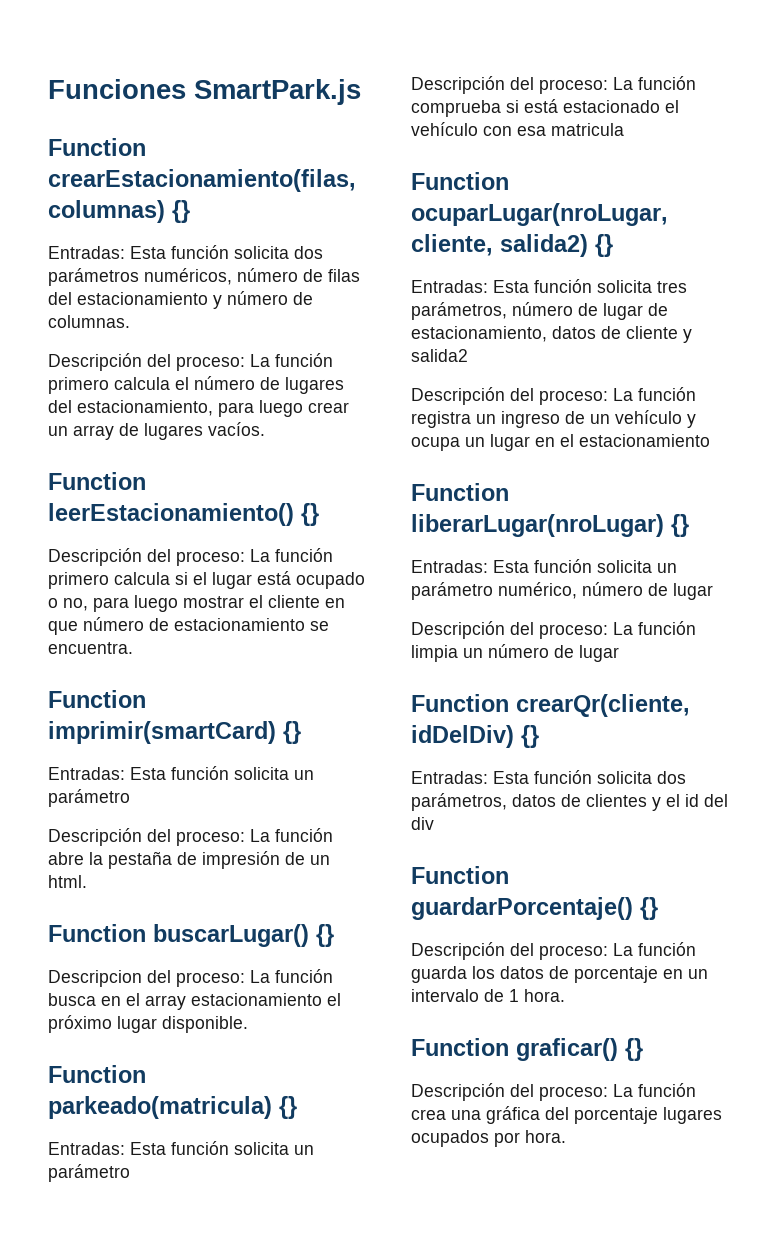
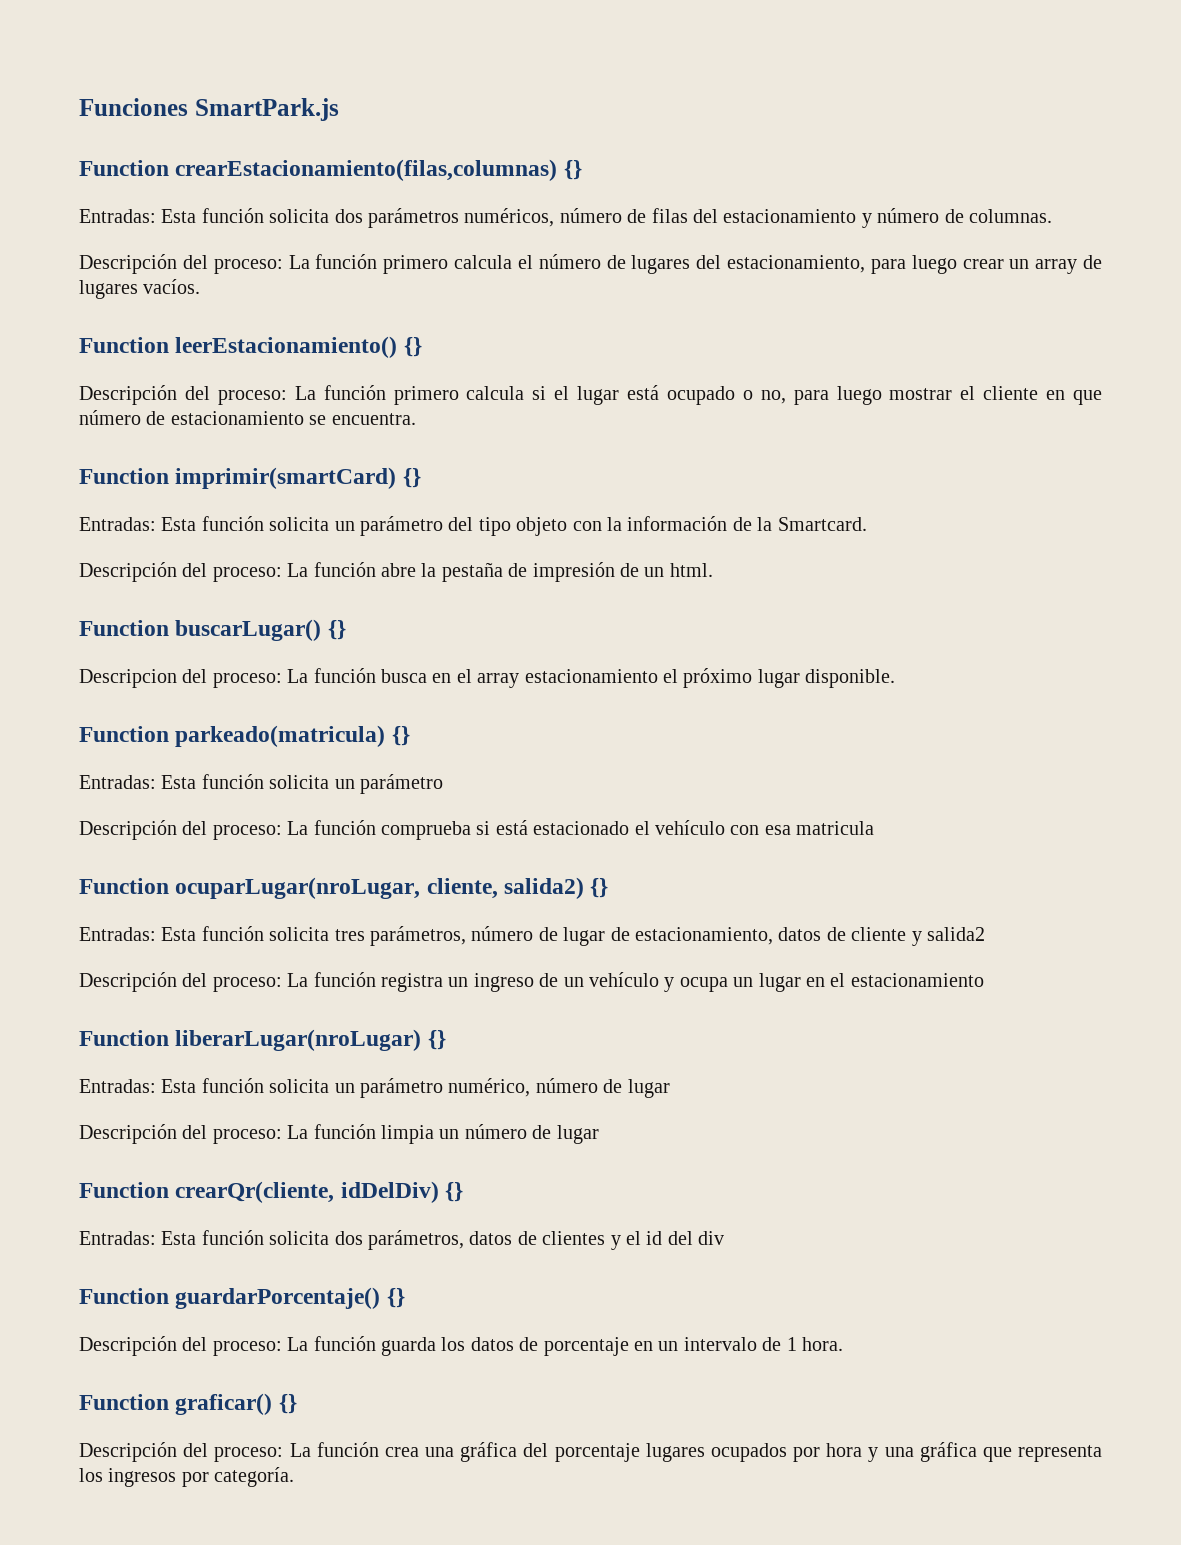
  Function imprimir(smartCard) {}
- Entradas: Esta función solicita un parámetro
+ Entradas: Esta función solicita un parámetro del tipo objeto con la información de la Smartcard.
- Descripción del proceso: La función crea una gráfica del porcentaje lugares ocupados por hora.
+ Descripción del proceso: La función crea una gráfica del porcentaje lugares ocupados por hora y una gráfica que representa los ingresos por categoría.

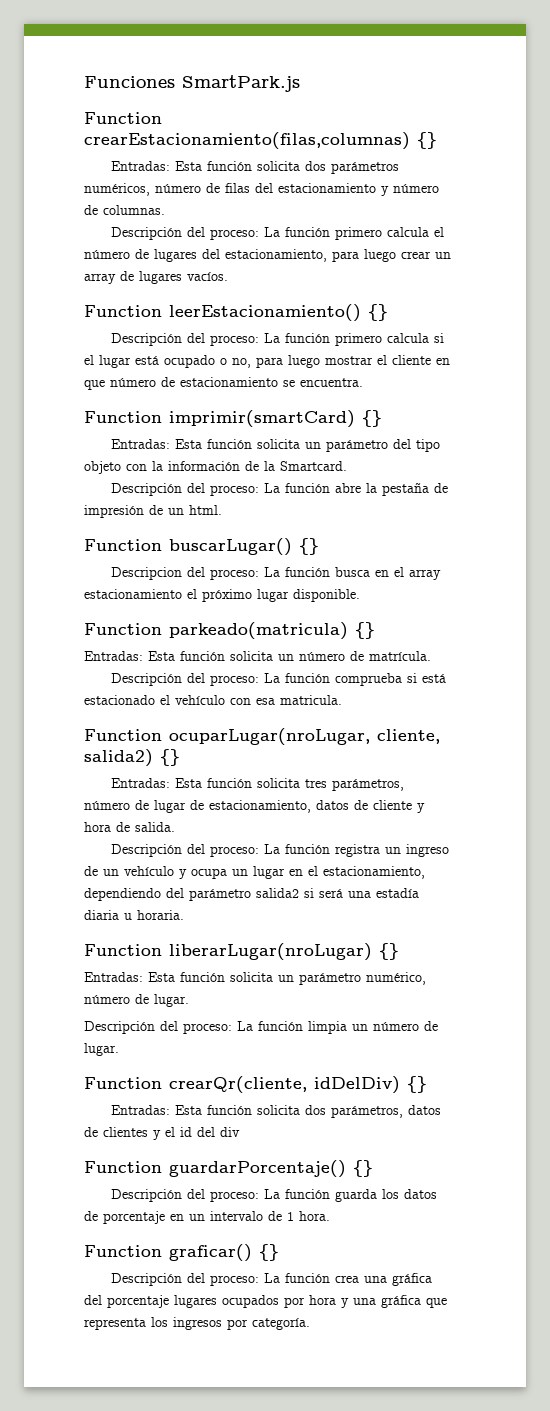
  Function parkeado(matricula) {}
- Entradas: Esta función solicita un parámetro
+ Entradas: Esta función solicita un número de matrícula.
- Descripción del proceso: La función comprueba si está estacionado el vehículo con esa matricula
+ Descripción del proceso: La función comprueba si está estacionado el vehículo con esa matricula.
- Entradas: Esta función solicita tres parámetros, número de lugar de estacionamiento, datos de cliente y salida2
+ Entradas: Esta función solicita tres parámetros, número de lugar de estacionamiento, datos de cliente y hora de salida.
- Descripción del proceso: La función registra un ingreso de un vehículo y ocupa un lugar en el estacionamiento
+ Descripción del proceso: La función registra un ingreso de un vehículo y ocupa un lugar en el estacionamiento, dependiendo del parámetro salida2 si será una estadía diaria u horaria.
- Entradas: Esta función solicita un parámetro numérico, número de lugar
+ Entradas: Esta función solicita un parámetro numérico, número de lugar.
- Descripción del proceso: La función limpia un número de lugar
+ Descripción del proceso: La función limpia un número de lugar.

